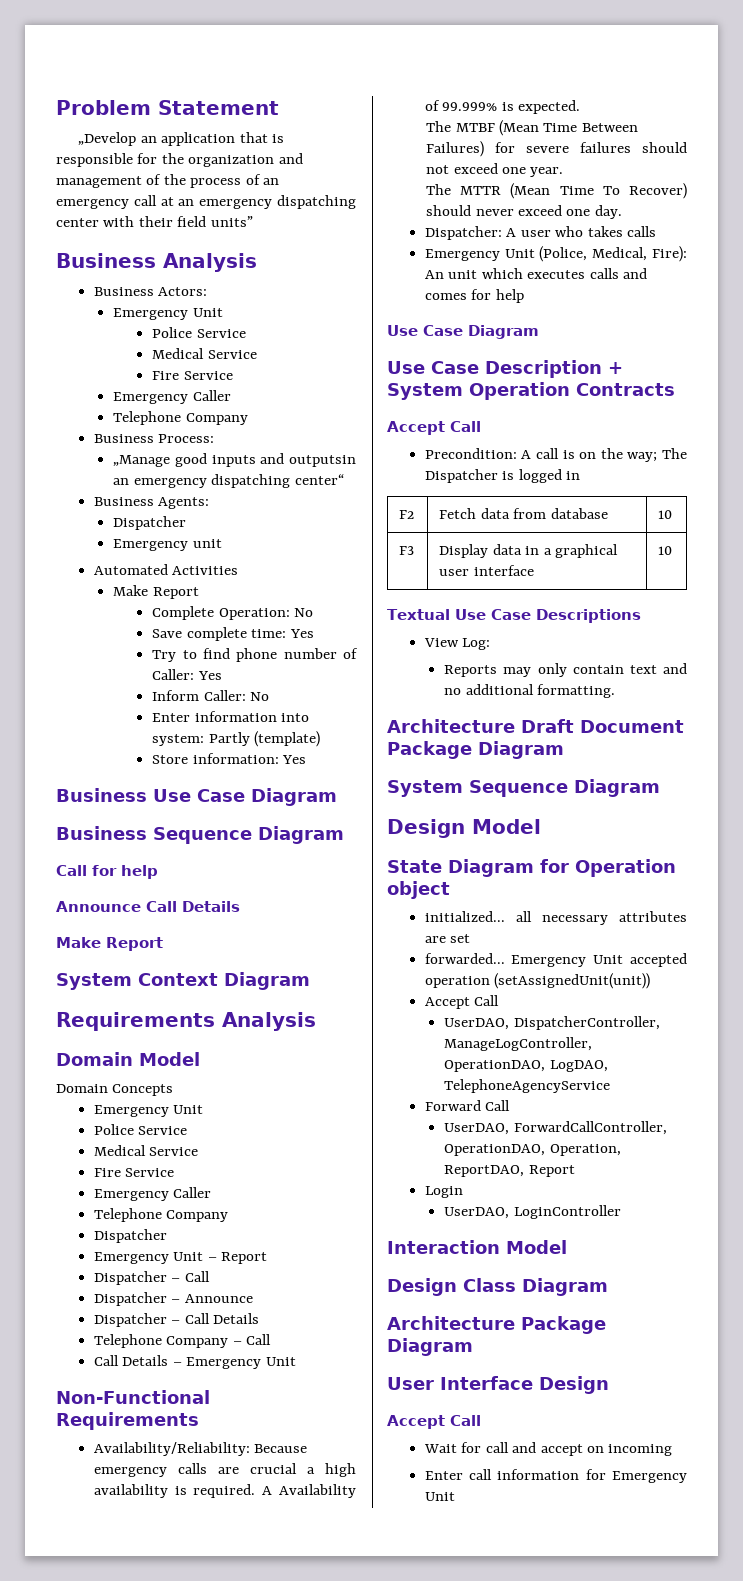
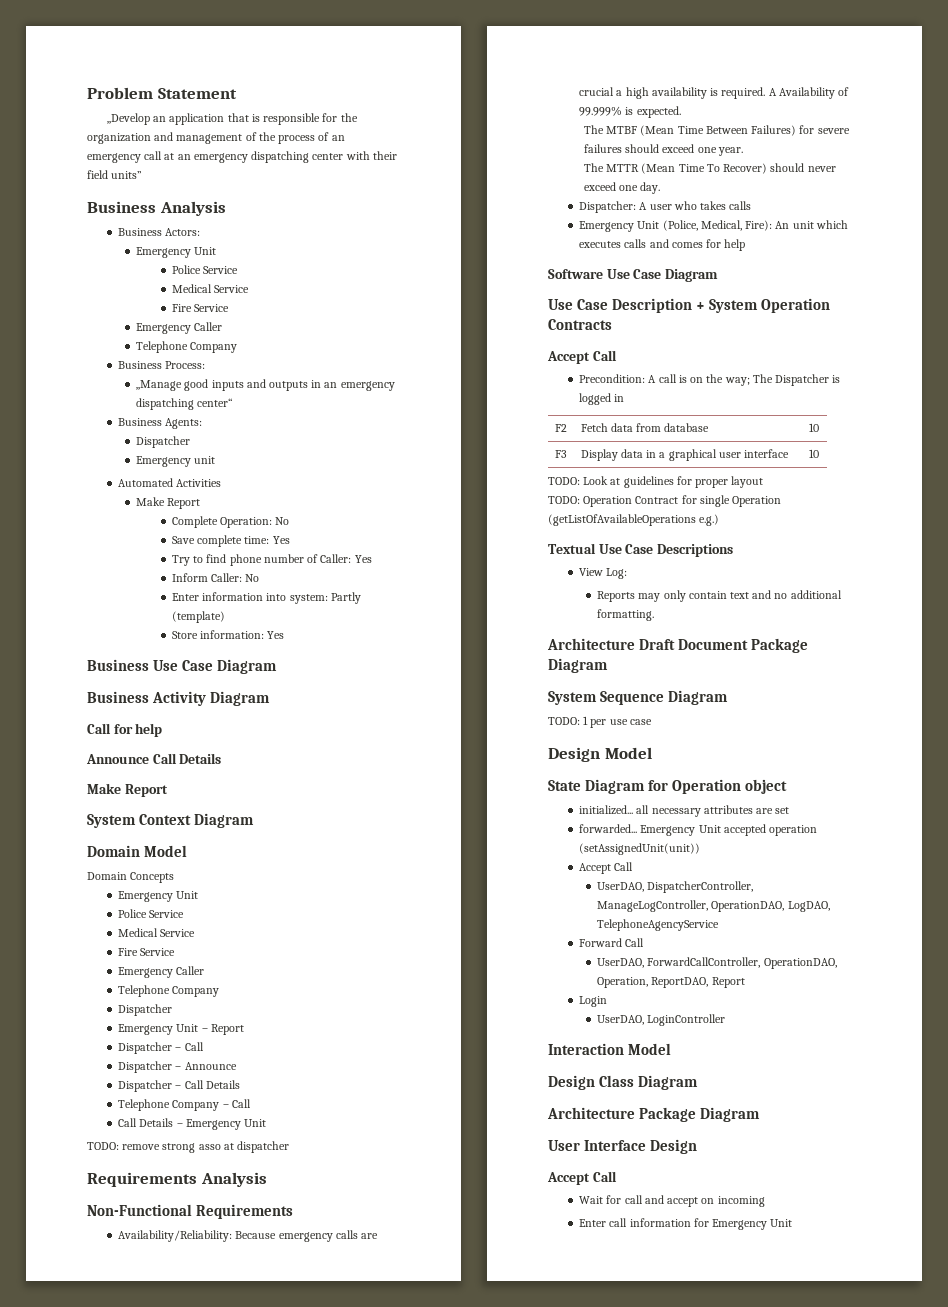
- „Manage good inputs and outputsin an emergency dispatching center“
+ „Manage good inputs and outputs in an emergency dispatching center“
- Business Sequence Diagram
+ Business Activity Diagram
- Requirements Analysis
+ TODO: remove strong asso at dispatcher
+ Requirements Analysis
- The MTBF (Mean Time Between Failures) for severe failures should not exceed one year.
+ The MTBF (Mean Time Between Failures) for severe failures should exceed one year.
  Emergency Unit (Police, Medical, Fire): An unit which executes calls and comes for help
- Use Case Diagram
+ Software Use Case Diagram
+ TODO: Look at guidelines for proper layout
+ TODO: Operation Contract for single Operation (getListOfAvailableOperations e.g.)
+ TODO: 1 per use case

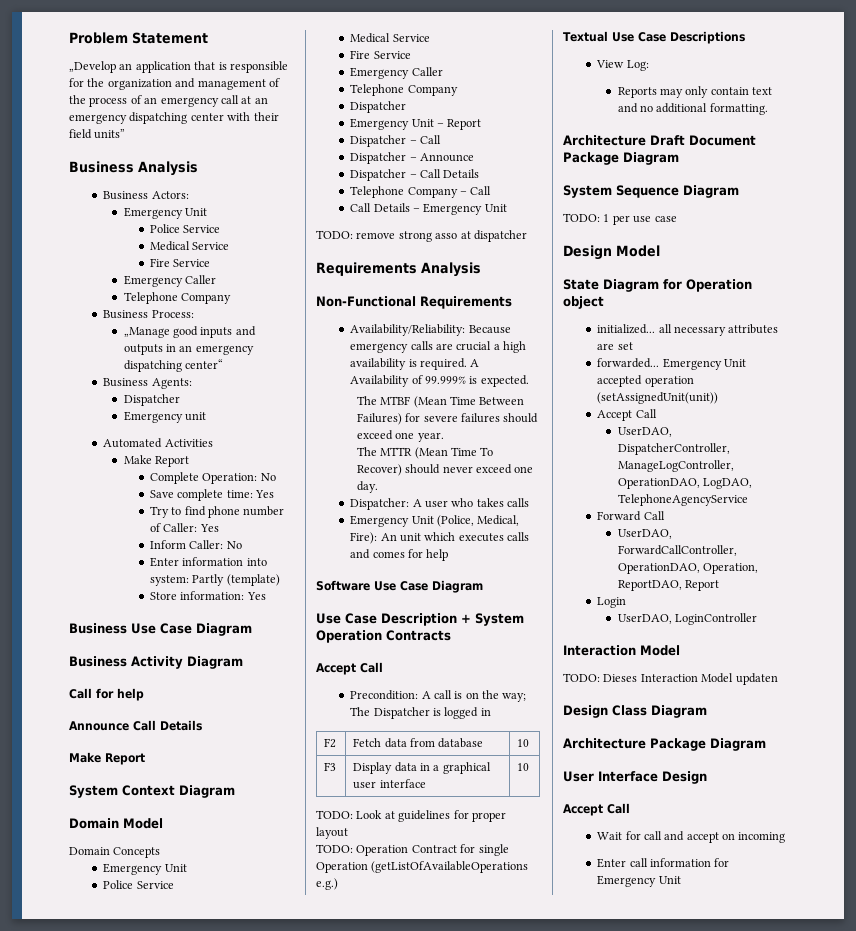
+ TODO: Dieses Interaction Model updaten

